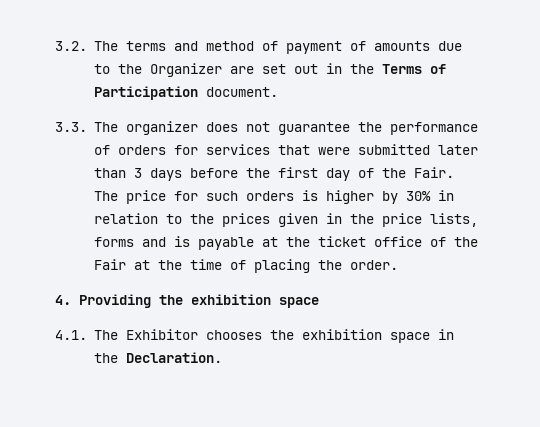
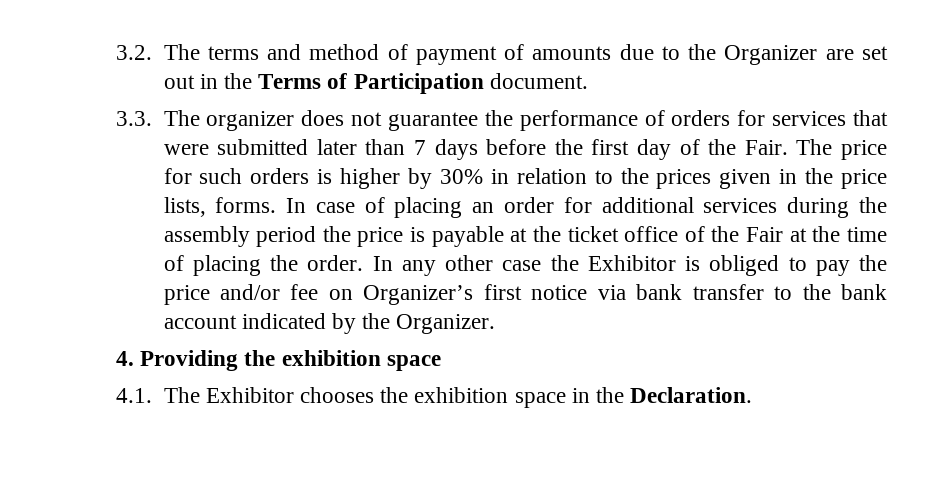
- 3.3. The organizer does not guarantee the performance of orders for services that were submitted later than 3 days before the first day of the Fair.
+ 3.3. The organizer does not guarantee the performance of orders for services that were submitted later than 7 days before the first day of the Fair.
- The price for such orders is higher by 30% in relation to the prices given in the price lists, forms and is payable at the ticket office of the Fair at the time of placing the order.
+ The price for such orders is higher by 30% in relation to the prices given in the price lists, forms. In case of placing an order for additional services during the assembly period the price is payable at the ticket office of the Fair at the time of placing the order. In any other case the Exhibitor is obliged to pay the price and/or fee on Organizer’s first notice via bank transfer to the bank account indicated by the Organizer.

